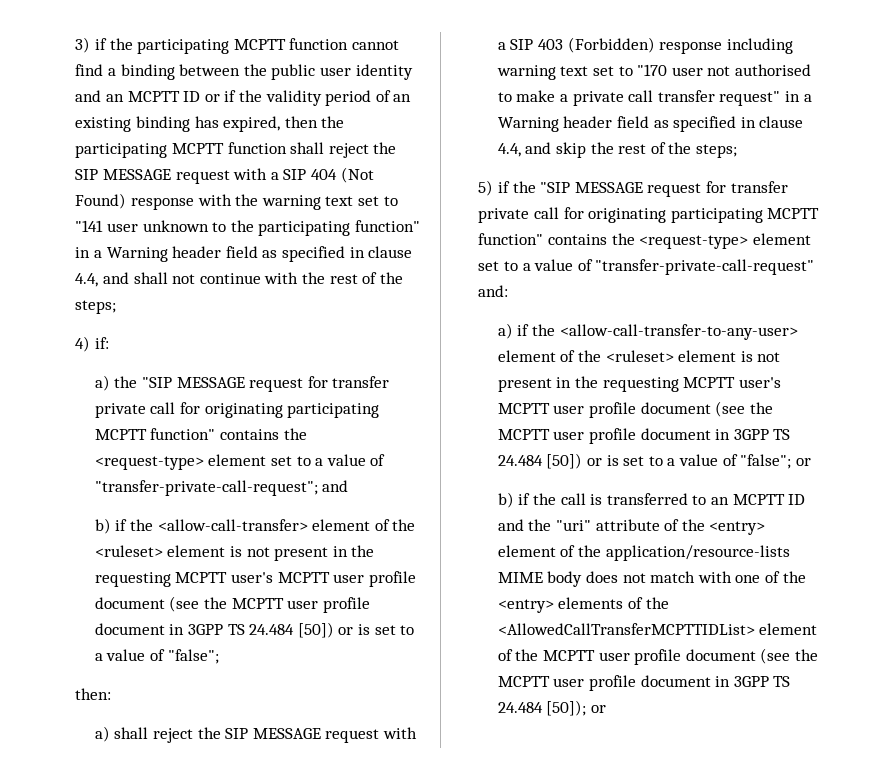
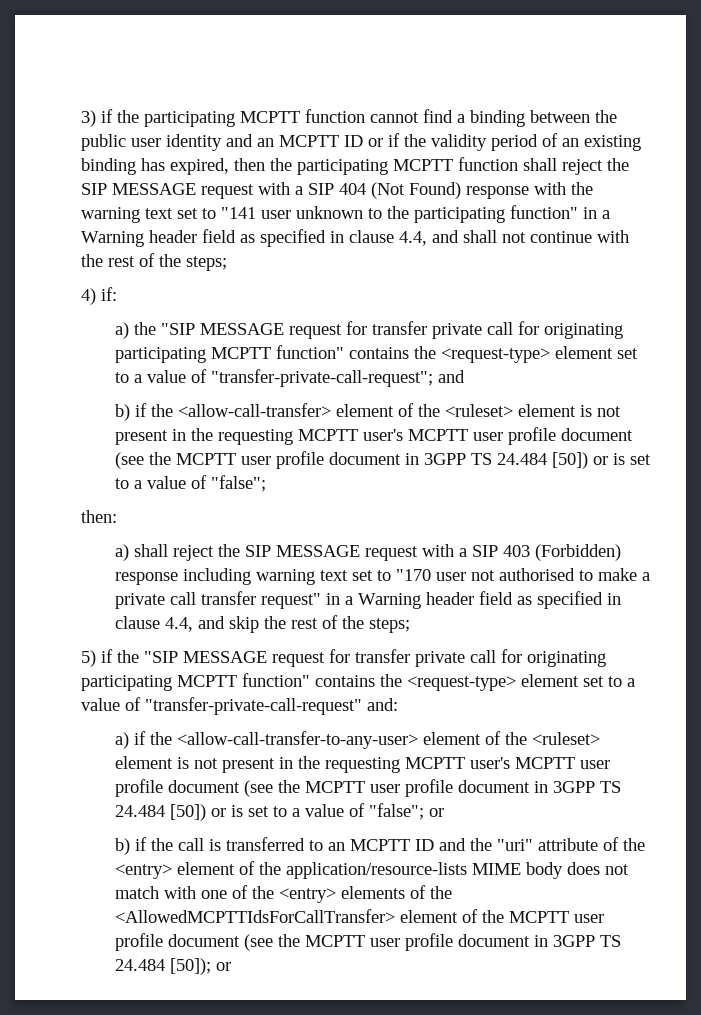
- b) if the call is transferred to an MCPTT ID and the "uri" attribute of the <entry> element of the application/resource-lists MIME body does not match with one of the <entry> elements of the <AllowedCallTransferMCPTTIDList> element of the MCPTT user profile document (see the MCPTT user profile document in 3GPP TS 24.484 [50]); or
+ b) if the call is transferred to an MCPTT ID and the "uri" attribute of the <entry> element of the application/resource-lists MIME body does not match with one of the <entry> elements of the <AllowedMCPTTIdsForCallTransfer> element of the MCPTT user profile document (see the MCPTT user profile document in 3GPP TS 24.484 [50]); or

